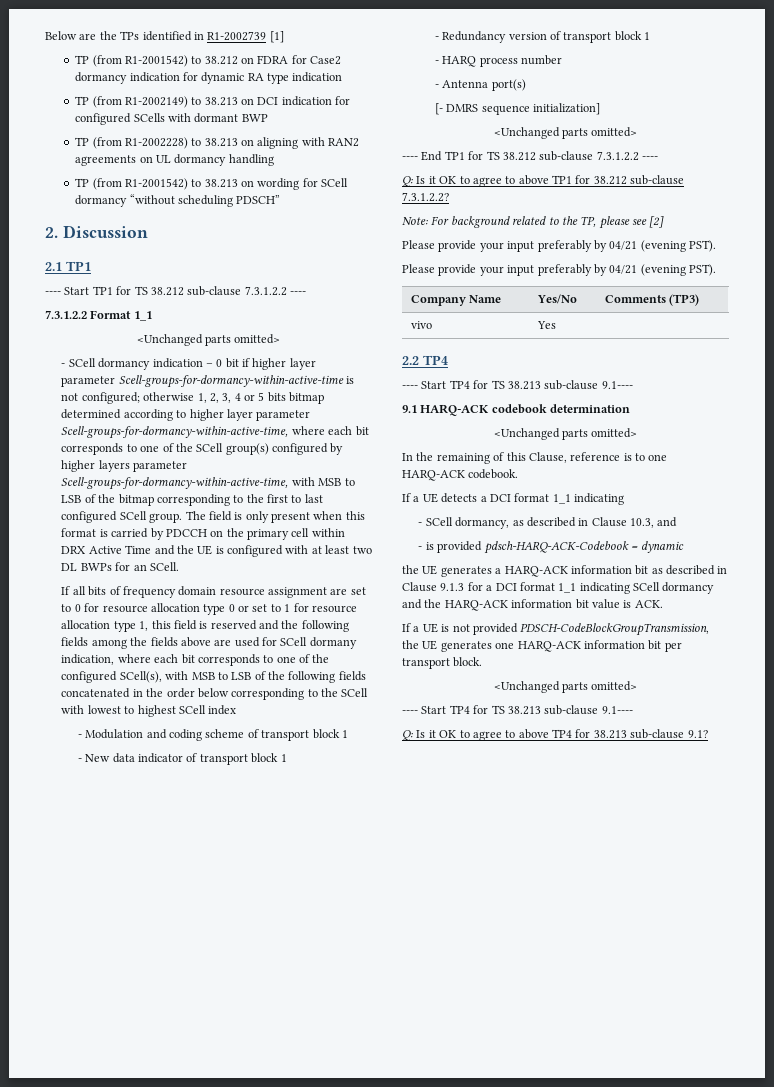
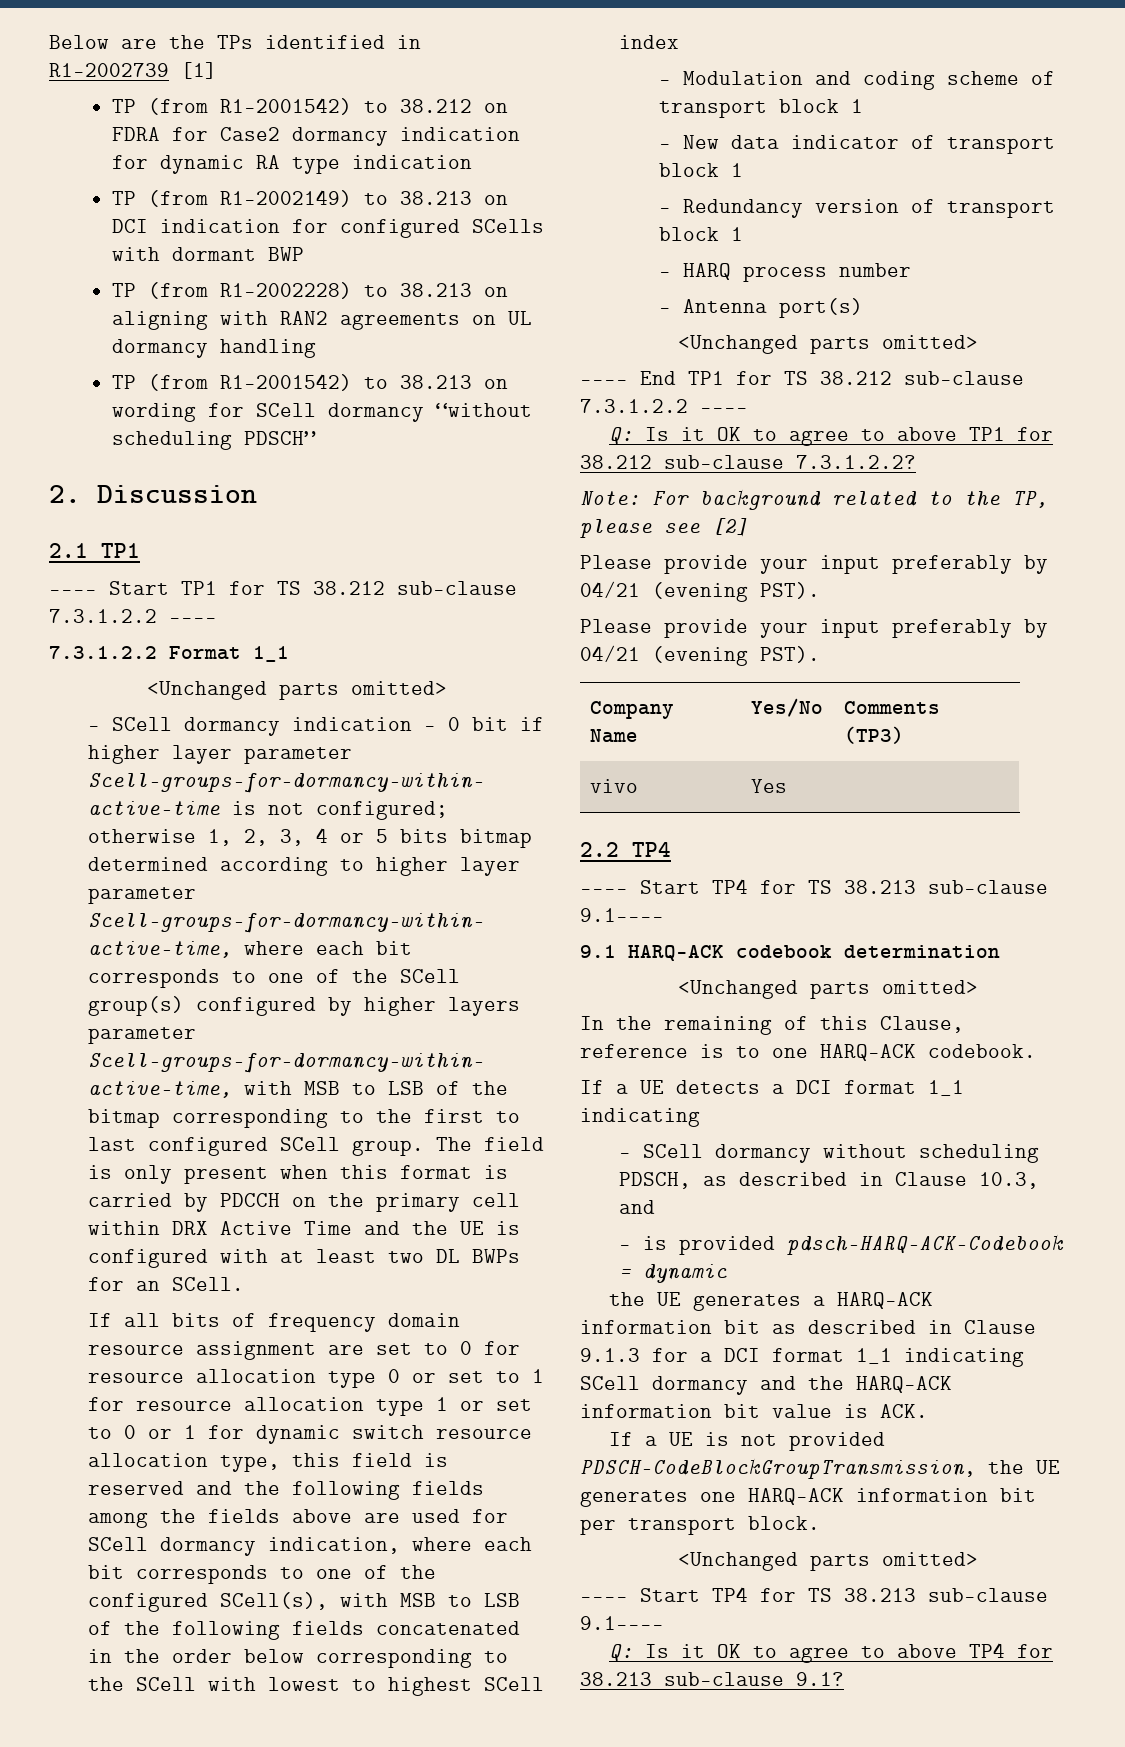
- If all bits of frequency domain resource assignment are set to 0 for resource allocation type 0 or set to 1 for resource allocation type 1, this field is reserved and the following fields among the fields above are used for SCell dormany indication, where each bit corresponds to one of the configured SCell(s), with MSB to LSB of the following fields concatenated in the order below corresponding to the SCell with lowest to highest SCell index
+ If all bits of frequency domain resource assignment are set to 0 for resource allocation type 0 or set to 1 for resource allocation type 1 or set to 0 or 1 for dynamic switch resource allocation type, this field is reserved and the following fields among the fields above are used for SCell dormancy indication, where each bit corresponds to one of the configured SCell(s), with MSB to LSB of the following fields concatenated in the order below corresponding to the SCell with lowest to highest SCell index
- [- DMRS sequence initialization]
- - SCell dormancy, as described in Clause 10.3, and
+ - SCell dormancy without scheduling PDSCH, as described in Clause 10.3, and

